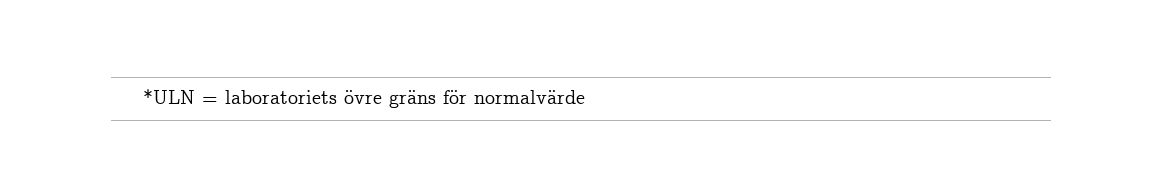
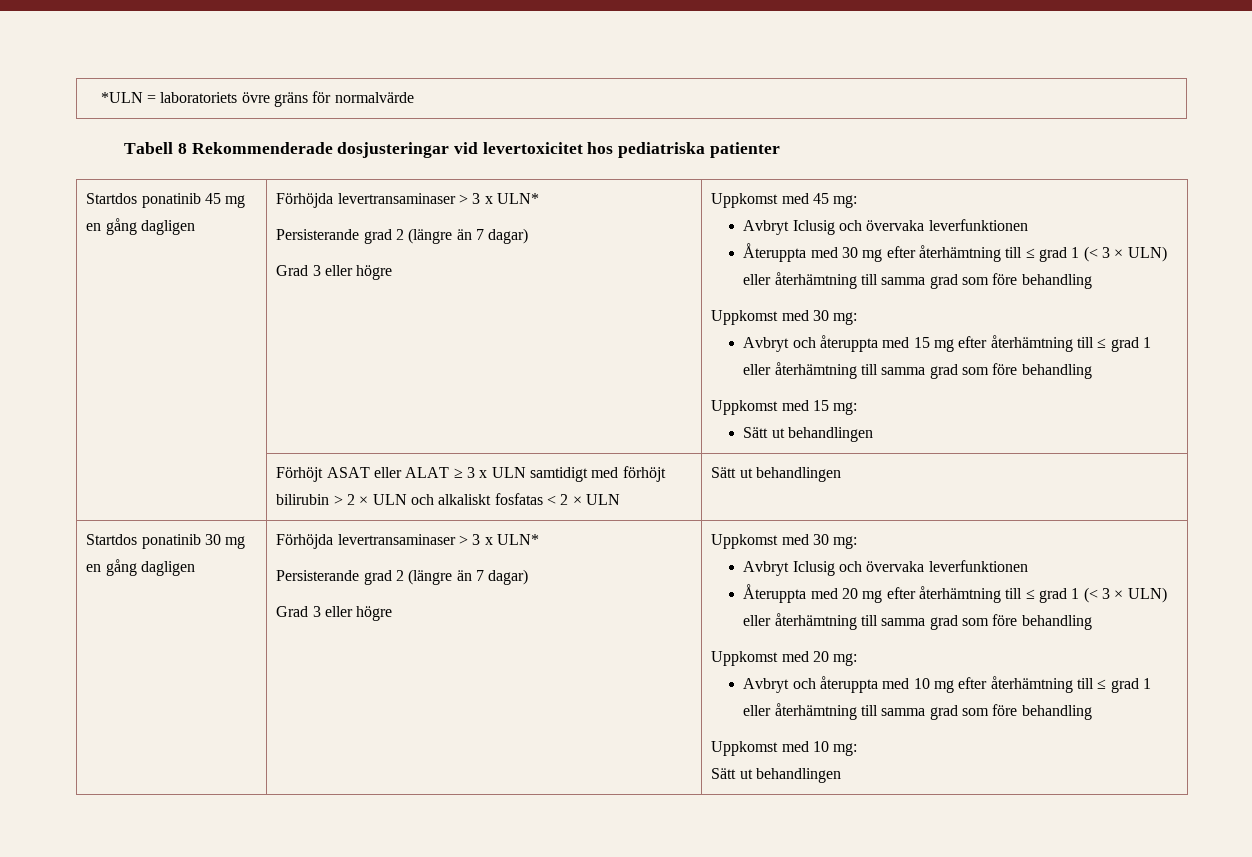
+ Tabell 8 Rekommenderade dosjusteringar vid levertoxicitet hos pediatriska patienter
+ Startdos ponatinib 45 mg en gång dagligen | Förhöjda levertransaminaser > 3 x ULN*
+ Persisterande grad 2 (längre än 7 dagar)
+ Grad 3 eller högre | Uppkomst med 45 mg:
+ Avbryt Iclusig och övervaka leverfunktionen
+ Återuppta med 30 mg efter återhämtning till ≤ grad 1 (< 3 × ULN) eller återhämtning till samma grad som före behandling
+ Uppkomst med 30 mg:
+ Avbryt och återuppta med 15 mg efter återhämtning till ≤ grad 1 eller återhämtning till samma grad som före behandling
+ Uppkomst med 15 mg:
+ Sätt ut behandlingen
+ | Förhöjt ASAT eller ALAT ≥ 3 x ULN samtidigt med förhöjt bilirubin > 2 × ULN och alkaliskt fosfatas < 2 × ULN | Sätt ut behandlingen
+ Startdos ponatinib 30 mg en gång dagligen | Förhöjda levertransaminaser > 3 x ULN*
+ Persisterande grad 2 (längre än 7 dagar)
+ Grad 3 eller högre | Uppkomst med 30 mg:
+ Avbryt Iclusig och övervaka leverfunktionen
+ Återuppta med 20 mg efter återhämtning till ≤ grad 1 (< 3 × ULN) eller återhämtning till samma grad som före behandling
+ Uppkomst med 20 mg:
+ Avbryt och återuppta med 10 mg efter återhämtning till ≤ grad 1 eller återhämtning till samma grad som före behandling
+ Uppkomst med 10 mg:
+ Sätt ut behandlingen

